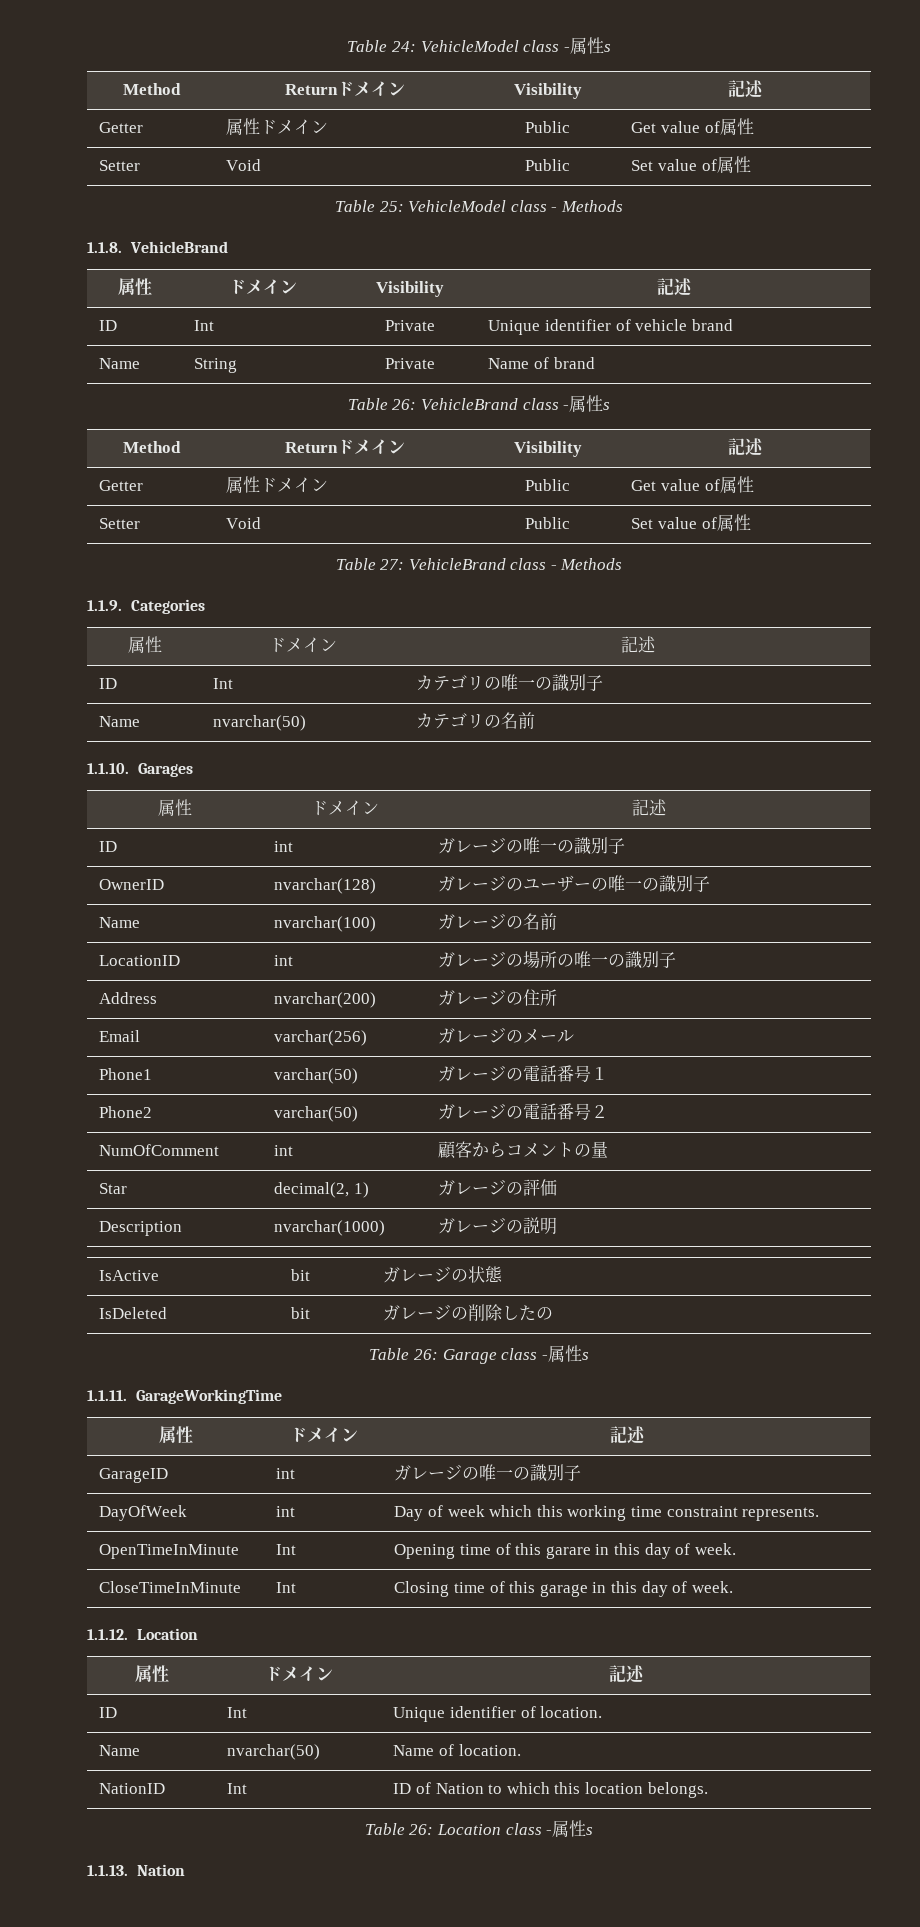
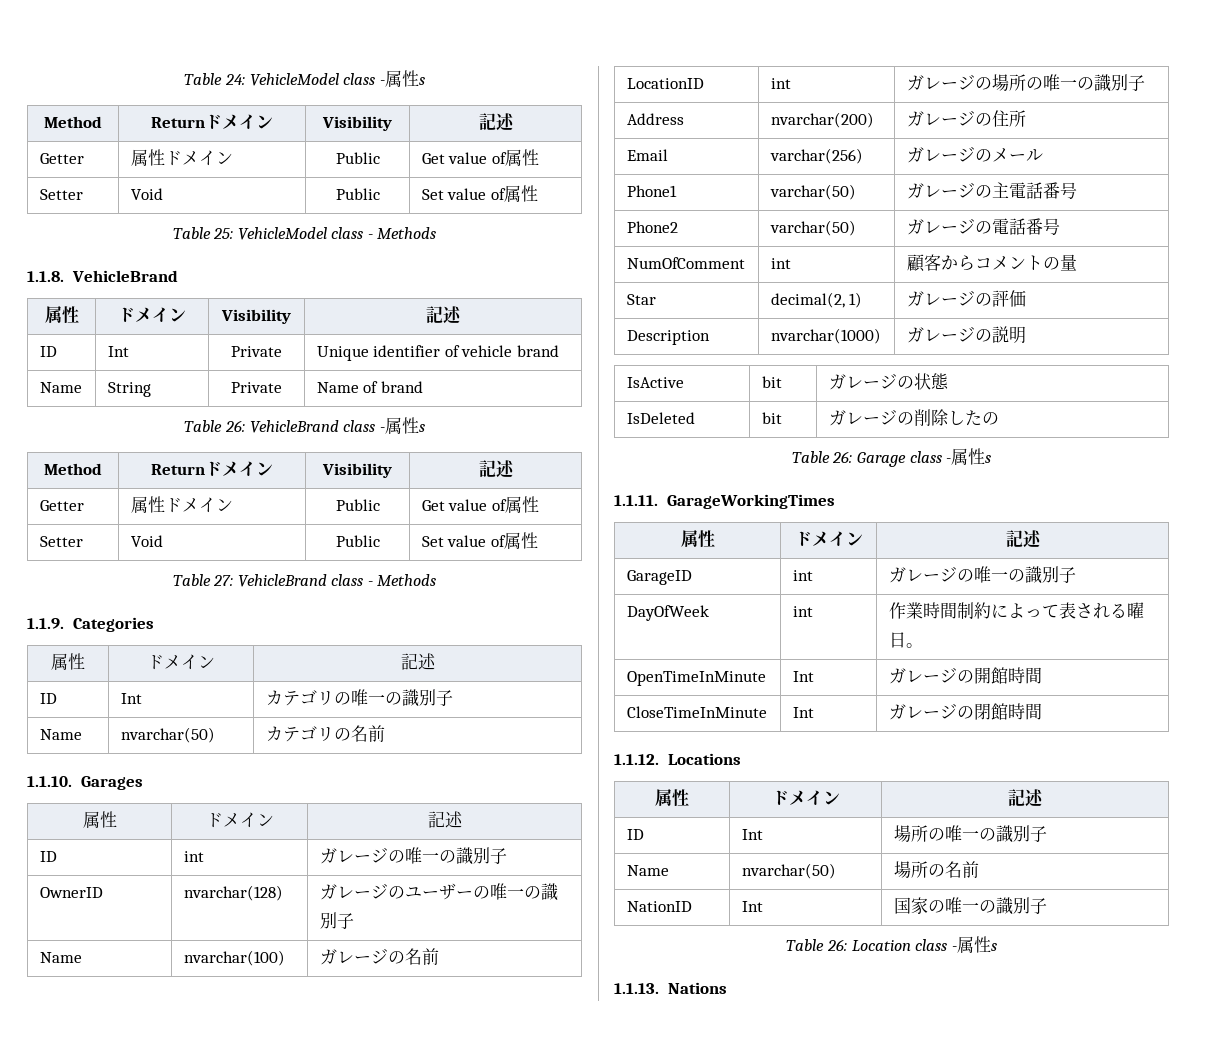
- Phone1 | varchar(50) | ガレージの電話番号１
+ Phone1 | varchar(50) | ガレージの主電話番号
- Phone2 | varchar(50) | ガレージの電話番号２
+ Phone2 | varchar(50) | ガレージの電話番号
- 1.1.11. GarageWorkingTime
+ 1.1.11. GarageWorkingTimes
- DayOfWeek | int | Day of week which this working time constraint represents.
- OpenTimeInMinute | Int | Opening time of this garare in this day of week.
- CloseTimeInMinute | Int | Closing time of this garage in this day of week.
+ DayOfWeek | int | 作業時間制約によって表される曜日。
+ OpenTimeInMinute | Int | ガレージの開館時間
+ CloseTimeInMinute | Int | ガレージの閉館時間
- 1.1.12. Location
+ 1.1.12. Locations
  属性 | ドメイン | 記述
- ID | Int | Unique identifier of location.
- Name | nvarchar(50) | Name of location.
+ ID | Int | 場所の唯一の識別子
+ Name | nvarchar(50) | 場所の名前
- NationID | Int | ID of Nation to which this location belongs.
+ NationID | Int | 国家の唯一の識別子
- 1.1.13. Nation
+ 1.1.13. Nations

